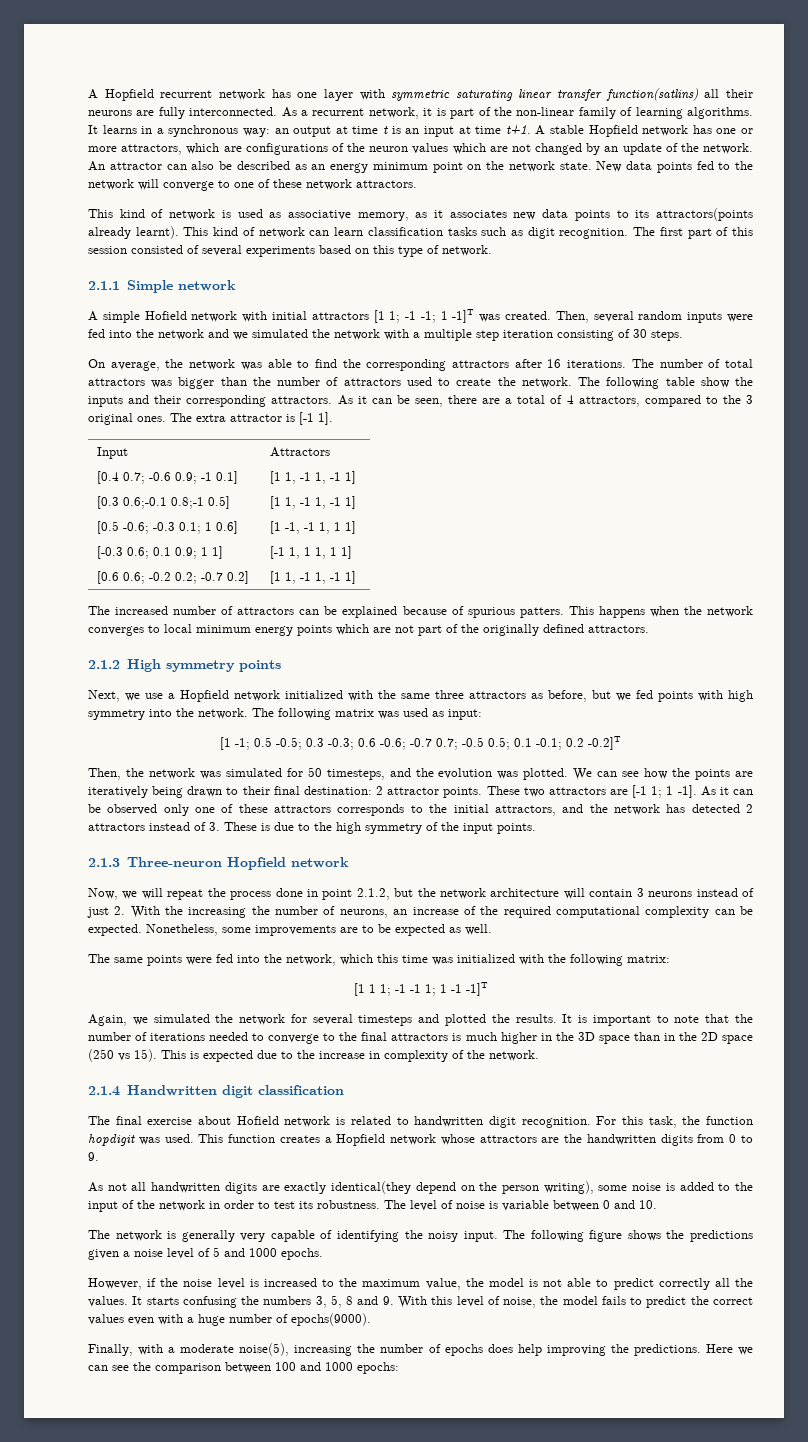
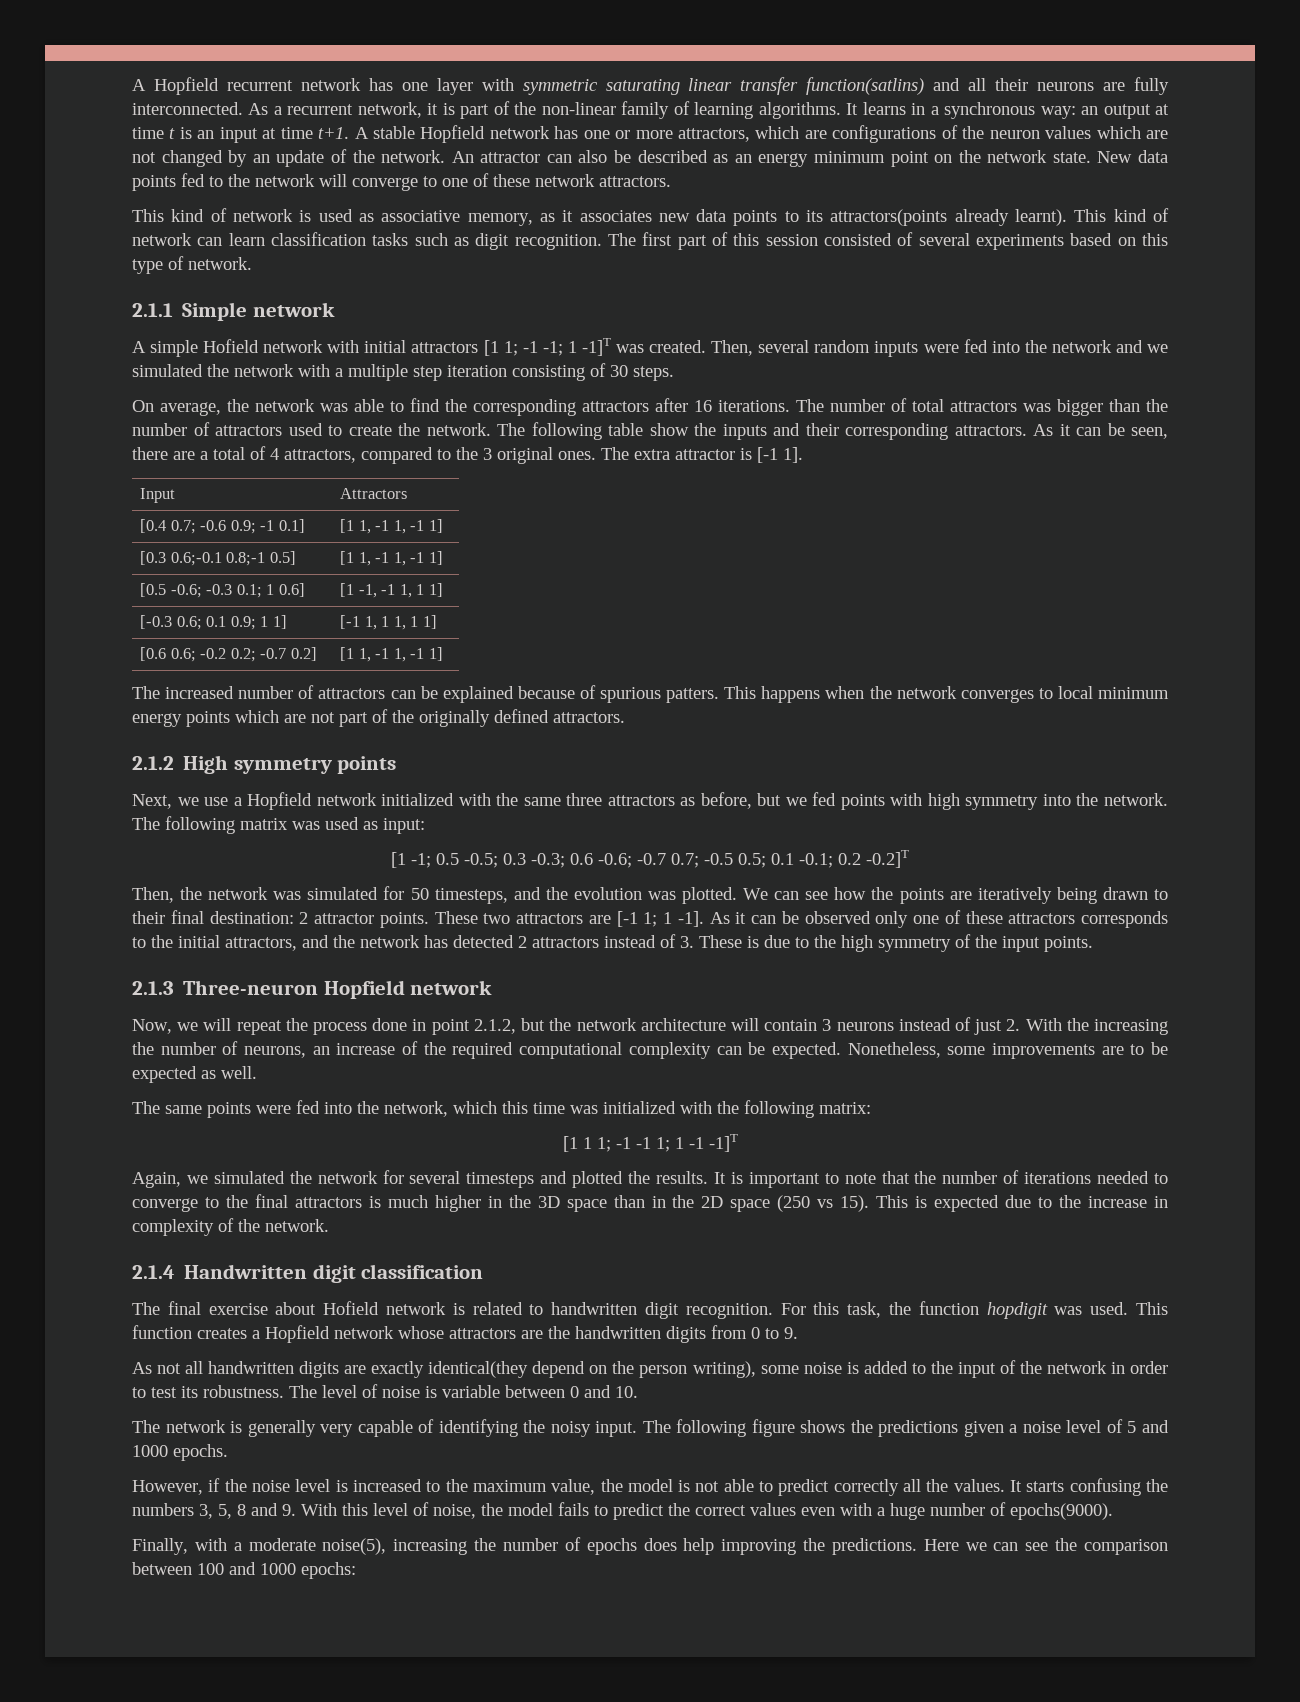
- A Hopfield recurrent network has one layer with symmetric saturating linear transfer function(satlins) all their neurons are fully interconnected.
+ A Hopfield recurrent network has one layer with symmetric saturating linear transfer function(satlins) and all their neurons are fully interconnected.

